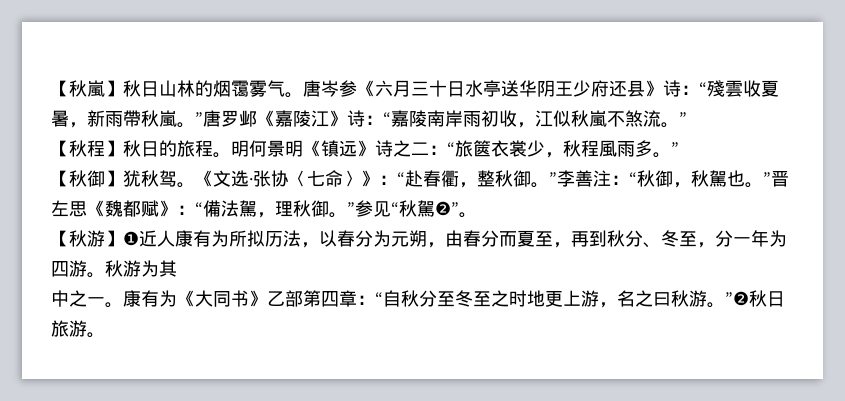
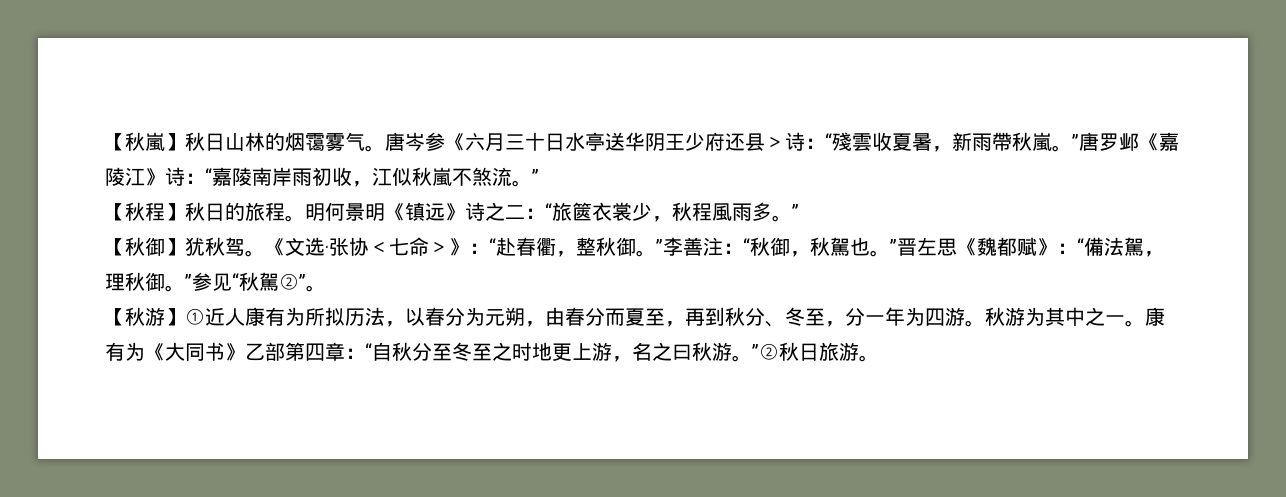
- 唐岑参《六月三十日水亭送华阴王少府还县》诗：“殘雲收夏暑，新雨帶秋嵐。”唐罗邺《嘉陵江》诗：“嘉陵南岸雨初收，江似秋嵐不煞流。”
+ 唐岑参《六月三十日水亭送华阴王少府还县＞诗：“殘雲收夏暑，新雨帶秋嵐。”唐罗邺《嘉陵江》诗：“嘉陵南岸雨初收，江似秋嵐不煞流。”
- 《文选·张协〈七命〉》：“赴春衢，整秋御。”李善注：“秋御，秋駕也。”晋左思《魏都赋》：“備法駕，理秋御。”参见“秋駕❷”。
+ 《文选·张协＜七命＞》：“赴春衢，整秋御。”李善注：“秋御，秋駕也。”晋左思《魏都赋》：“備法駕，理秋御。”参见“秋駕②”。
- 【秋游】❶近人康有为所拟历法，以春分为元朔，由春分而夏至，再到秋分、冬至，分一年为四游。
+ 【秋游】①近人康有为所拟历法，以春分为元朔，由春分而夏至，再到秋分、冬至，分一年为四游。
- 秋游为其
- 中之一。
+ 秋游为其中之一。
- 康有为《大同书》乙部第四章：“自秋分至冬至之时地更上游，名之曰秋游。”❷秋日旅游。
+ 康有为《大同书》乙部第四章：“自秋分至冬至之时地更上游，名之曰秋游。”②秋日旅游。

